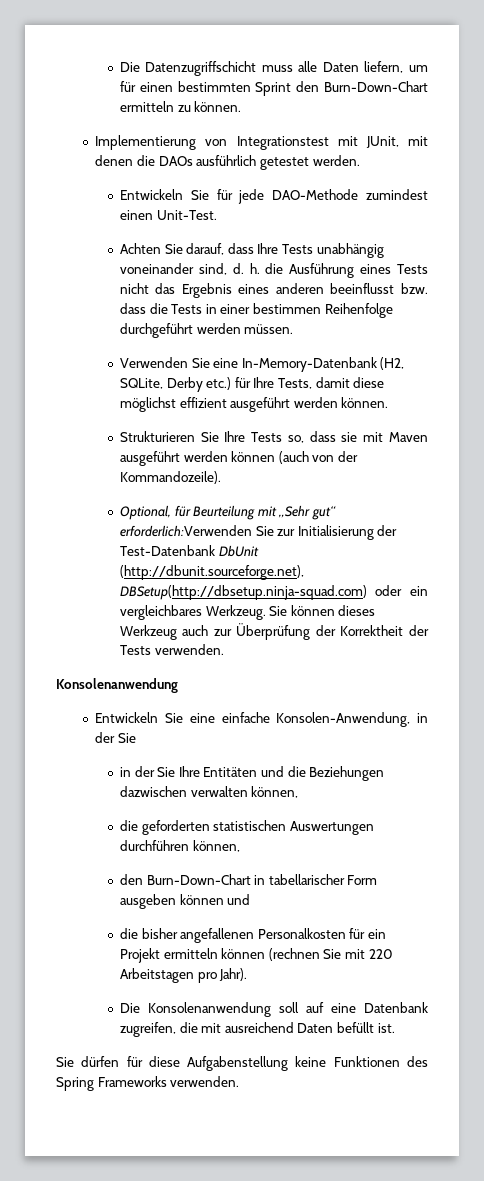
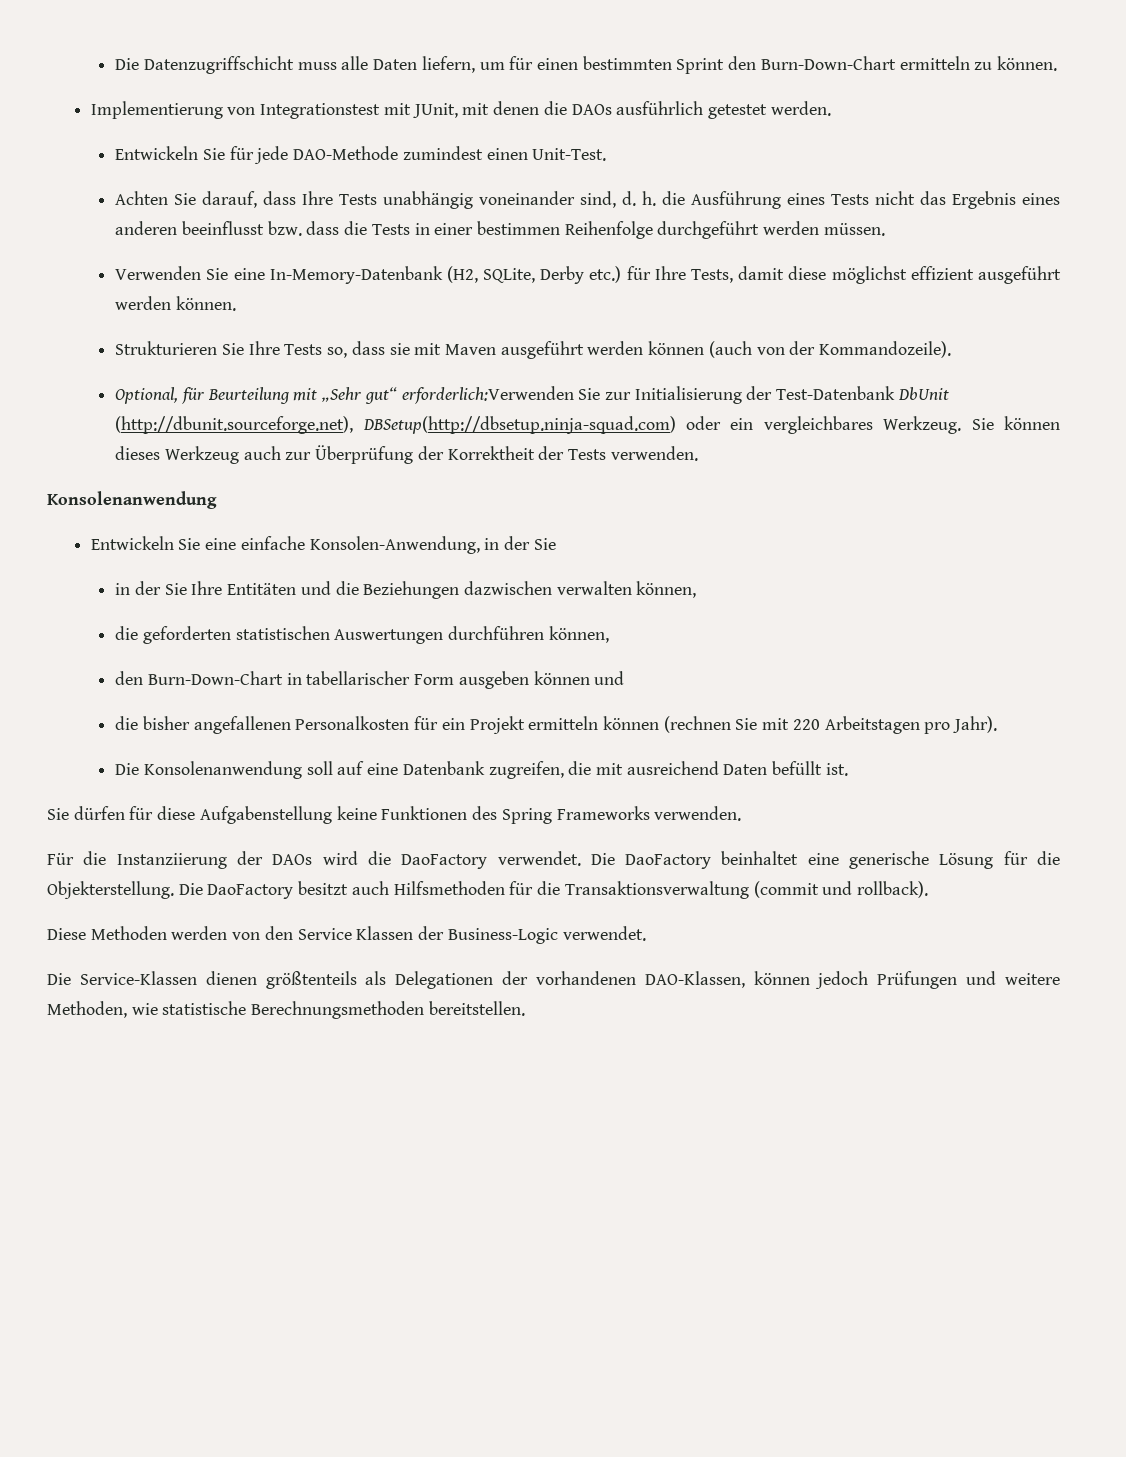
+ Für die Instanziierung der DAOs wird die DaoFactory verwendet. Die DaoFactory beinhaltet eine generische Lösung für die Objekterstellung. Die DaoFactory besitzt auch Hilfsmethoden für die Transaktionsverwaltung (commit und rollback).
+ Diese Methoden werden von den Service Klassen der Business-Logic verwendet.
+ Die Service-Klassen dienen größtenteils als Delegationen der vorhandenen DAO-Klassen, können jedoch Prüfungen und weitere Methoden, wie statistische Berechnungsmethoden bereitstellen.

